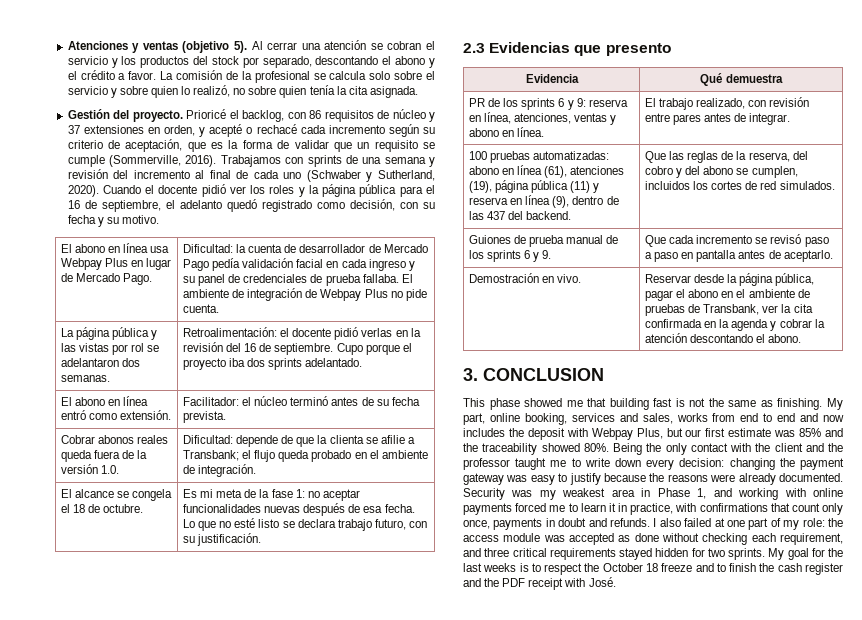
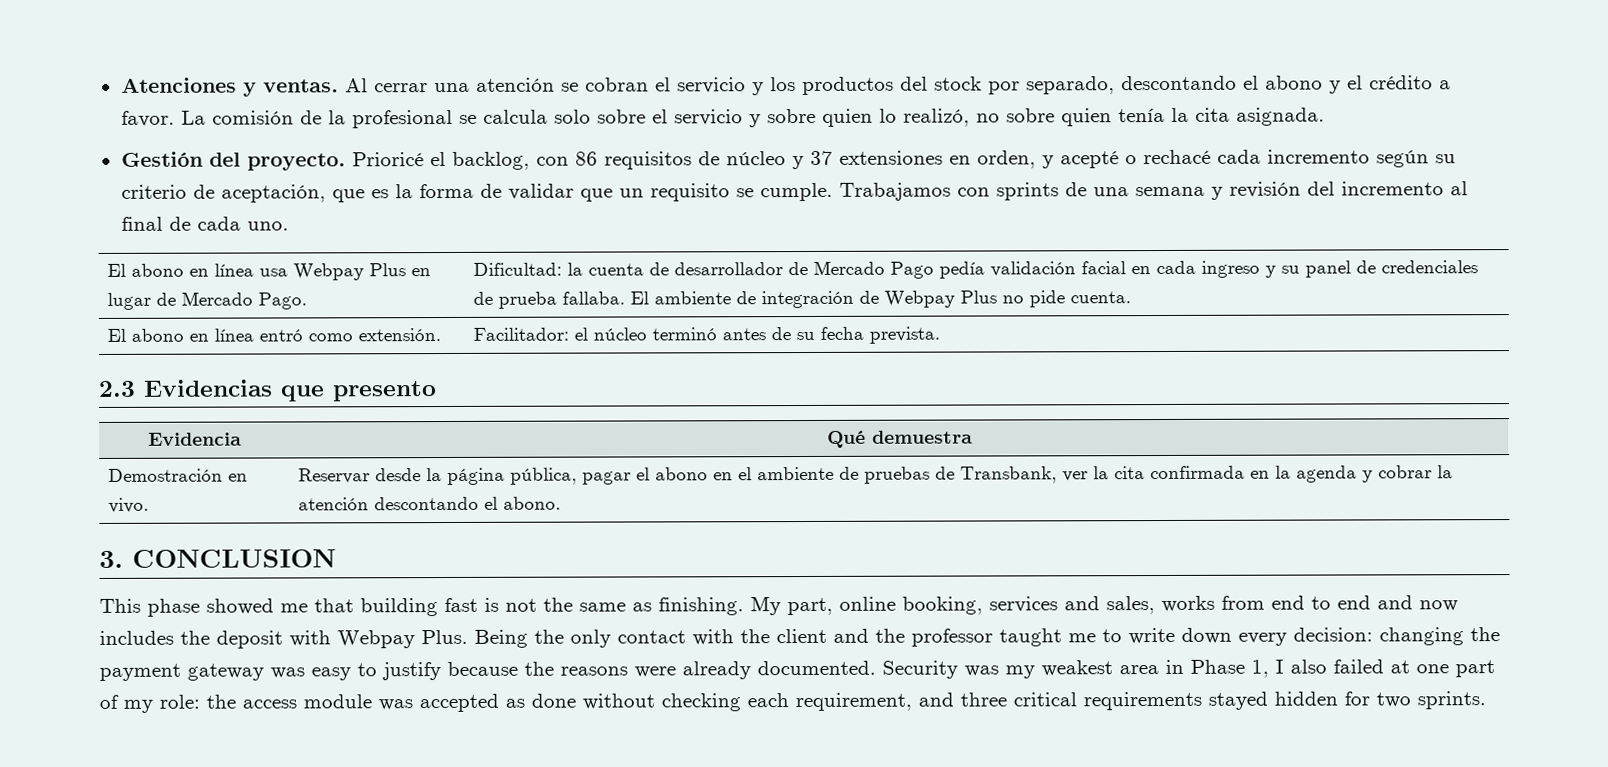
- Atenciones y ventas (objetivo 5).
+ Atenciones y ventas.
- Prioricé el backlog, con 86 requisitos de núcleo y 37 extensiones en orden, y acepté o rechacé cada incremento según su criterio de aceptación, que es la forma de validar que un requisito se cumple (Sommerville, 2016).
+ Prioricé el backlog, con 86 requisitos de núcleo y 37 extensiones en orden, y acepté o rechacé cada incremento según su criterio de aceptación, que es la forma de validar que un requisito se cumple.
- Trabajamos con sprints de una semana y revisión del incremento al final de cada uno (Schwaber y Sutherland, 2020). Cuando el docente pidió ver los roles y la página pública para el 16 de septiembre, el adelanto quedó registrado como decisión, con su fecha y su motivo.
+ Trabajamos con sprints de una semana y revisión del incremento al final de cada uno.
- La página pública y las vistas por rol se adelantaron dos semanas. | Retroalimentación: el docente pidió verlas en la revisión del 16 de septiembre. Cupo porque el proyecto iba dos sprints adelantado.
- Cobrar abonos reales queda fuera de la versión 1.0. | Dificultad: depende de que la clienta se afilie a Transbank; el flujo queda probado en el ambiente de integración.
- El alcance se congela el 18 de octubre. | Es mi meta de la fase 1: no aceptar funcionalidades nuevas después de esa fecha. Lo que no esté listo se declara trabajo futuro, con su justificación.
- PR de los sprints 6 y 9: reserva en línea, atenciones, ventas y abono en línea. | El trabajo realizado, con revisión entre pares antes de integrar.
- 100 pruebas automatizadas: abono en línea (61), atenciones (19), página pública (11) y reserva en línea (9), dentro de las 437 del backend. | Que las reglas de la reserva, del cobro y del abono se cumplen, incluidos los cortes de red simulados.
- Guiones de prueba manual de los sprints 6 y 9. | Que cada incremento se revisó paso a paso en pantalla antes de aceptarlo.
- My part, online booking, services and sales, works from end to end and now includes the deposit with Webpay Plus, but our first estimate was 85% and the traceability showed 80%.
+ My part, online booking, services and sales, works from end to end and now includes the deposit with Webpay Plus.
- Security was my weakest area in Phase 1, and working with online payments forced me to learn it in practice, with confirmations that count only once, payments in doubt and refunds. I also failed at one part of my role: the access module was accepted as done without checking each requirement, and three critical requirements stayed hidden for two sprints. My goal for the last weeks is to respect the October 18 freeze and to finish the cash register and the PDF receipt with José.
+ Security was my weakest area in Phase 1, I also failed at one part of my role: the access module was accepted as done without checking each requirement, and three critical requirements stayed hidden for two sprints.

